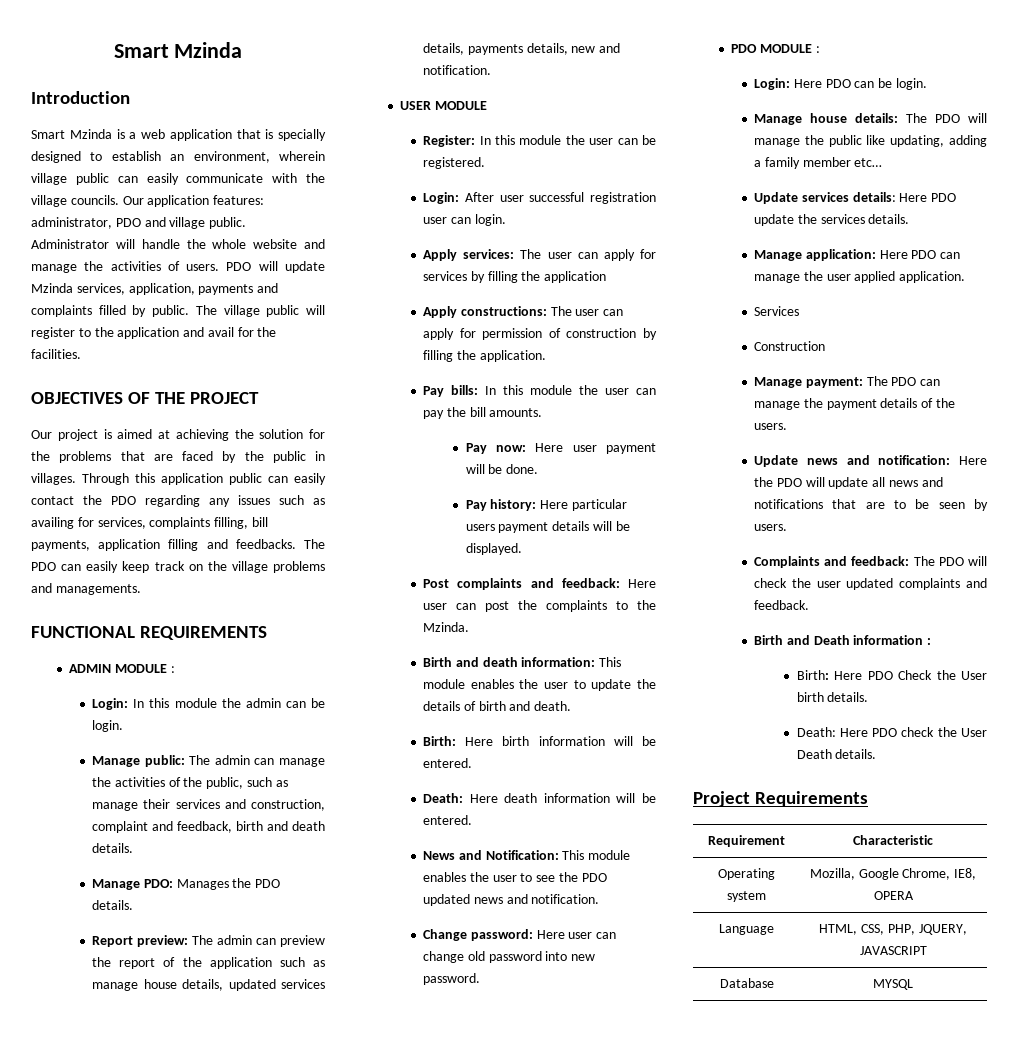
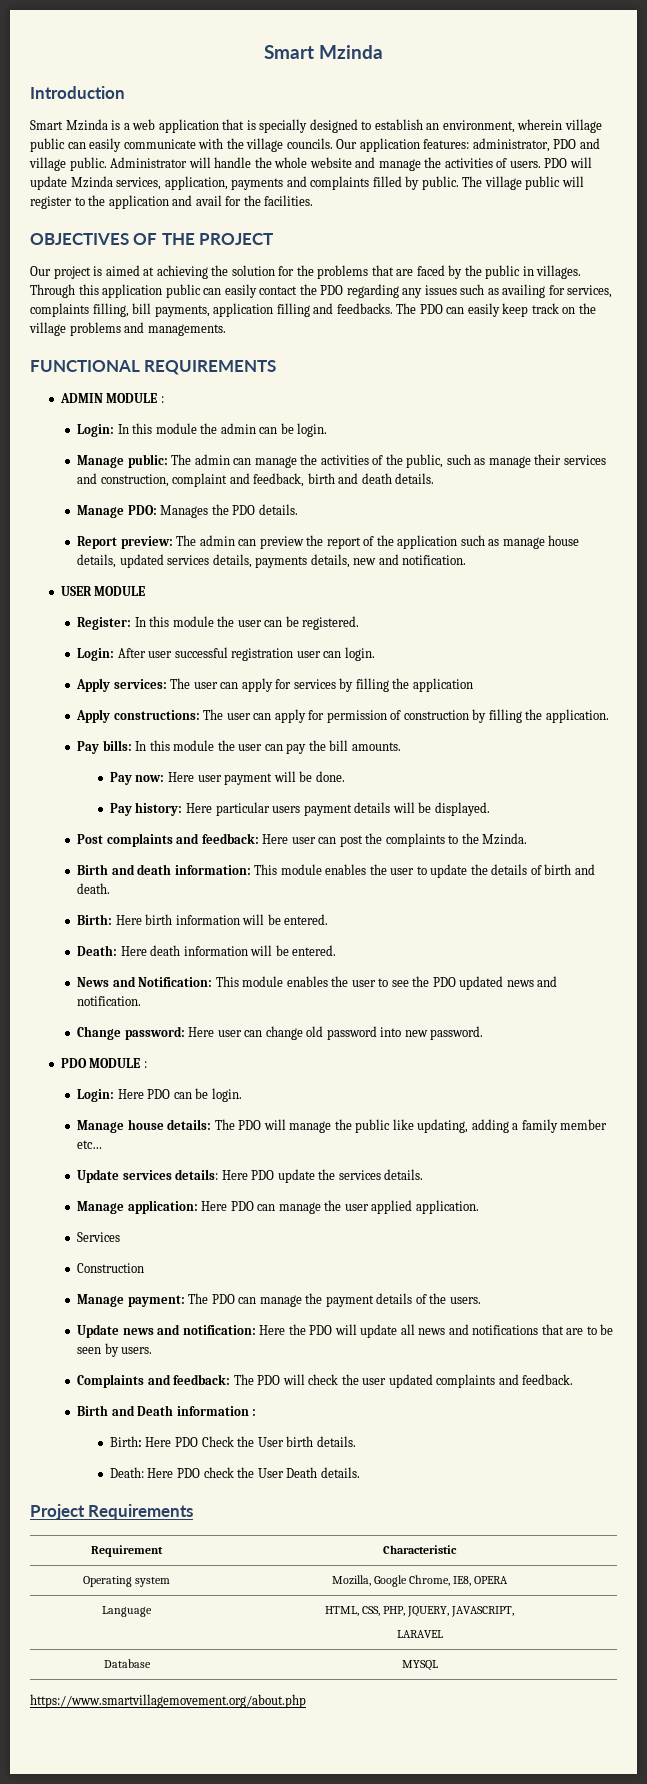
- Language | HTML, CSS, PHP, JQUERY, JAVASCRIPT
+ Language | HTML, CSS, PHP, JQUERY, JAVASCRIPT,
+ LARAVEL
+ https://www.smartvillagemovement.org/about.php

